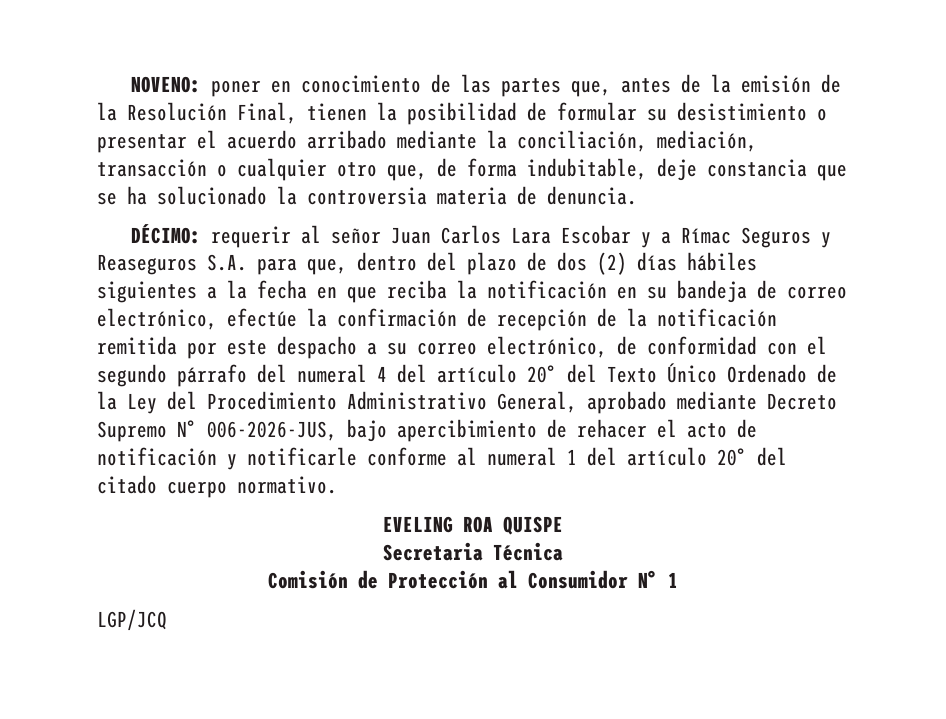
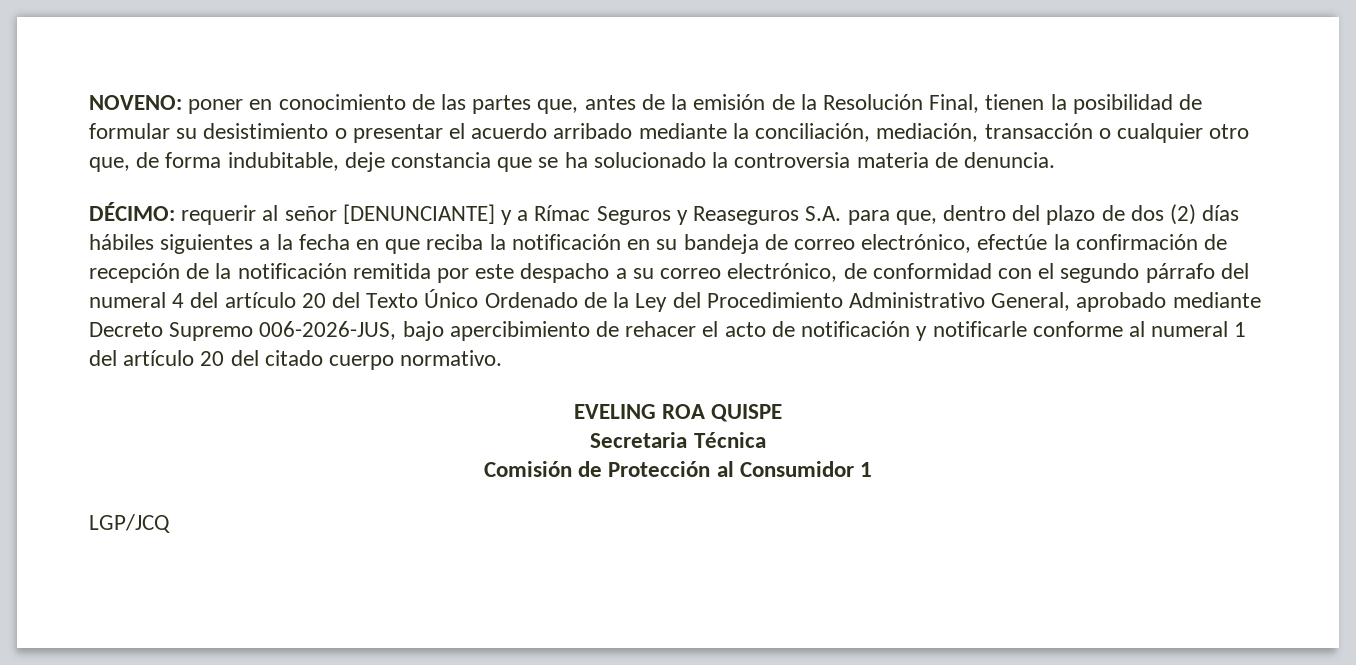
- requerir al señor Juan Carlos Lara Escobar y a Rímac Seguros y Reaseguros S.A. para que, dentro del plazo de dos (2) días hábiles siguientes a la fecha en que reciba la notificación en su bandeja de correo electrónico, efectúe la confirmación de recepción de la notificación remitida por este despacho a su correo electrónico, de conformidad con el segundo párrafo del numeral 4 del artículo 20° del Texto Único Ordenado de la Ley del Procedimiento Administrativo General, aprobado mediante Decreto Supremo N° 006-2026-JUS, bajo apercibimiento de rehacer el acto de notificación y notificarle conforme al numeral 1 del artículo 20° del citado cuerpo normativo.
+ requerir al señor [DENUNCIANTE] y a Rímac Seguros y Reaseguros S.A. para que, dentro del plazo de dos (2) días hábiles siguientes a la fecha en que reciba la notificación en su bandeja de correo electrónico, efectúe la confirmación de recepción de la notificación remitida por este despacho a su correo electrónico, de conformidad con el segundo párrafo del numeral 4 del artículo 20 del Texto Único Ordenado de la Ley del Procedimiento Administrativo General, aprobado mediante Decreto Supremo 006-2026-JUS, bajo apercibimiento de rehacer el acto de notificación y notificarle conforme al numeral 1 del artículo 20 del citado cuerpo normativo.
- Comisión de Protección al Consumidor N° 1
+ Comisión de Protección al Consumidor 1

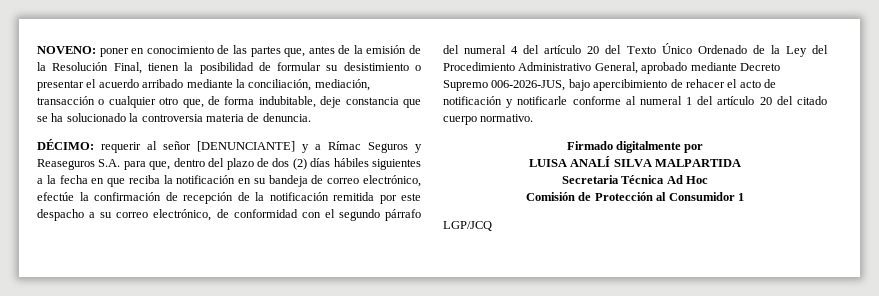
- EVELING ROA QUISPE
+ Firmado digitalmente por
+ LUISA ANALÍ SILVA MALPARTIDA
- Secretaria Técnica
+ Secretaria Técnica Ad Hoc

